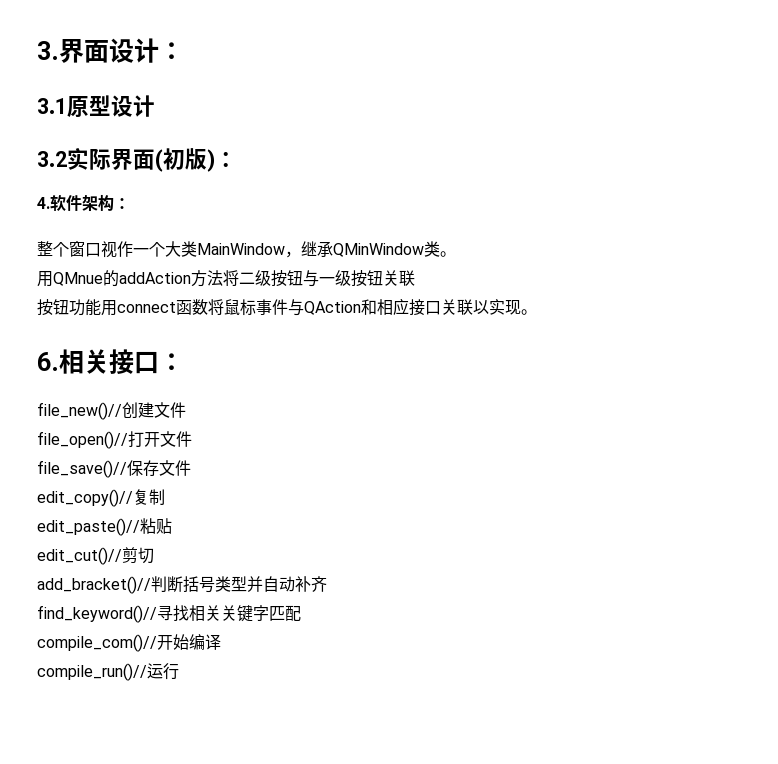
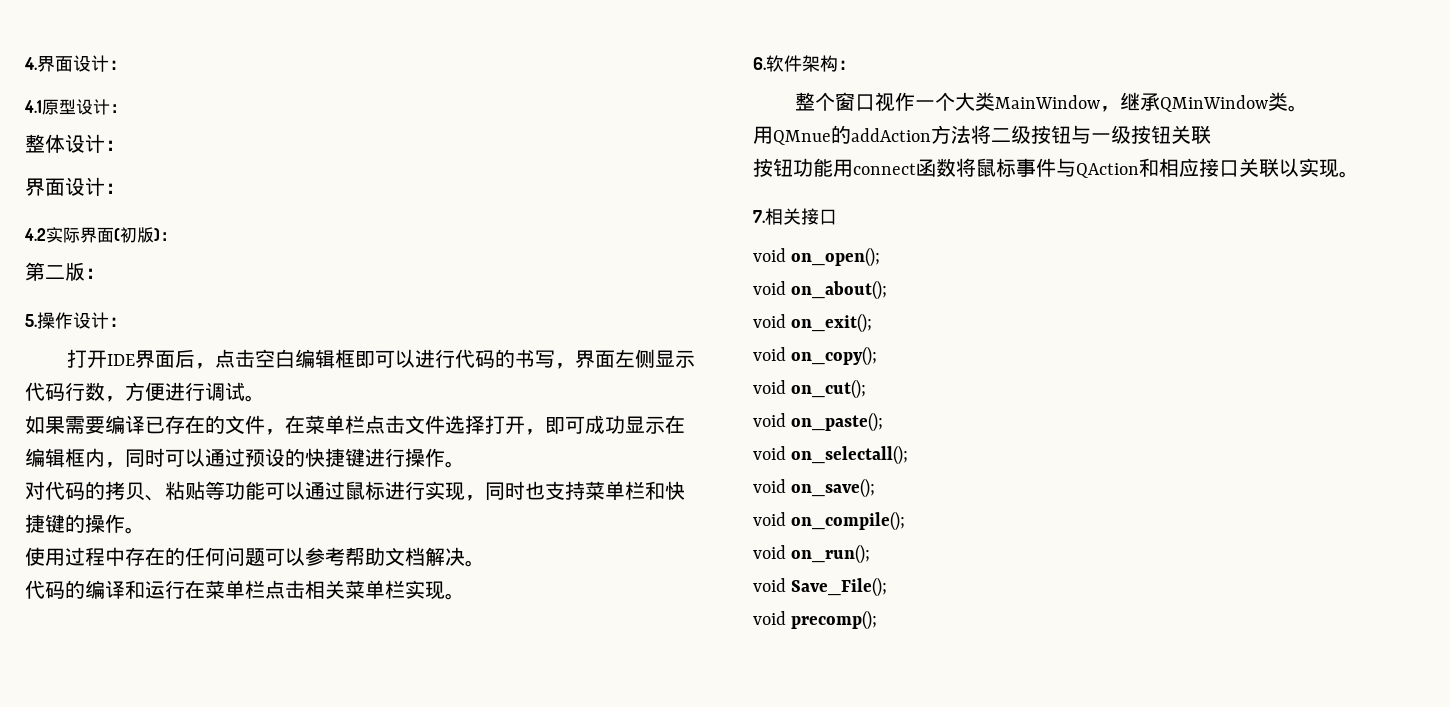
- 3.界面设计：
- 3.1原型设计
- 3.2实际界面(初版)：
+ 4.界面设计：
+ 4.1原型设计：
+ 整体设计：
+ 界面设计：
+ 4.2实际界面(初版)：
- 4.软件架构：
+ 第二版：
+ 5.操作设计：
+ 打开IDE界面后，点击空白编辑框即可以进行代码的书写，界面左侧显示代码行数，方便进行调试。
+ 如果需要编译已存在的文件，在菜单栏点击文件选择打开，即可成功显示在编辑框内，同时可以通过预设的快捷键进行操作。
+ 对代码的拷贝、粘贴等功能可以通过鼠标进行实现，同时也支持菜单栏和快捷键的操作。
+ 使用过程中存在的任何问题可以参考帮助文档解决。
+ 代码的编译和运行在菜单栏点击相关菜单栏实现。
+ 6.软件架构：
- 6.相关接口：
- file_new()//创建文件
- file_open()//打开文件
- file_save()//保存文件
- edit_copy()//复制
- edit_paste()//粘贴
- edit_cut()//剪切
- add_bracket()//判断括号类型并自动补齐
- find_keyword()//寻找相关关键字匹配
- compile_com()//开始编译
- compile_run()//运行
+ 7.相关接口
+ void on_open();
+ void on_about();
+ void on_exit();
+ void on_copy();
+ void on_cut();
+ void on_paste();
+ void on_selectall();
+ void on_save();
+ void on_compile();
+ void on_run();
+ void Save_File();
+ void precomp();

